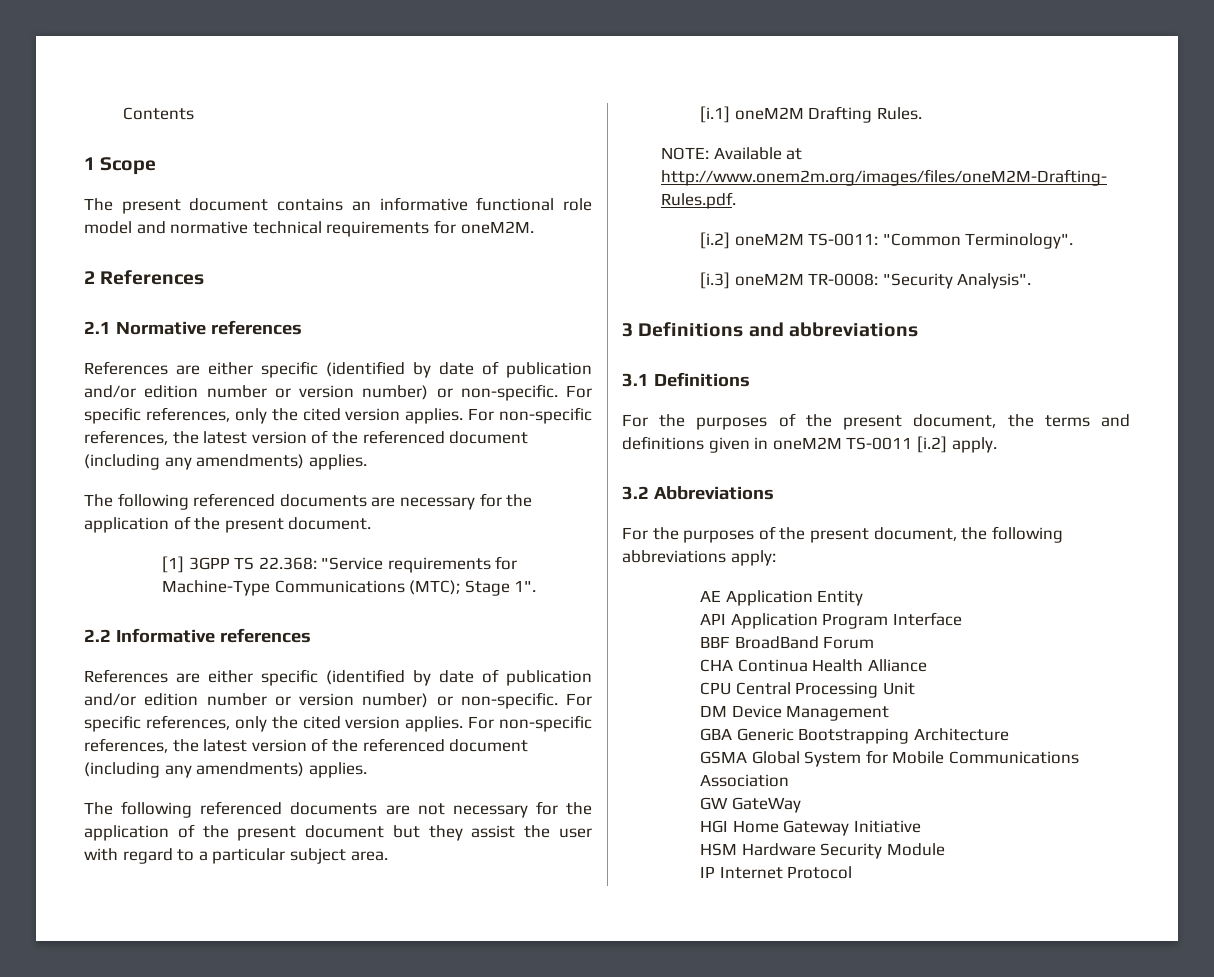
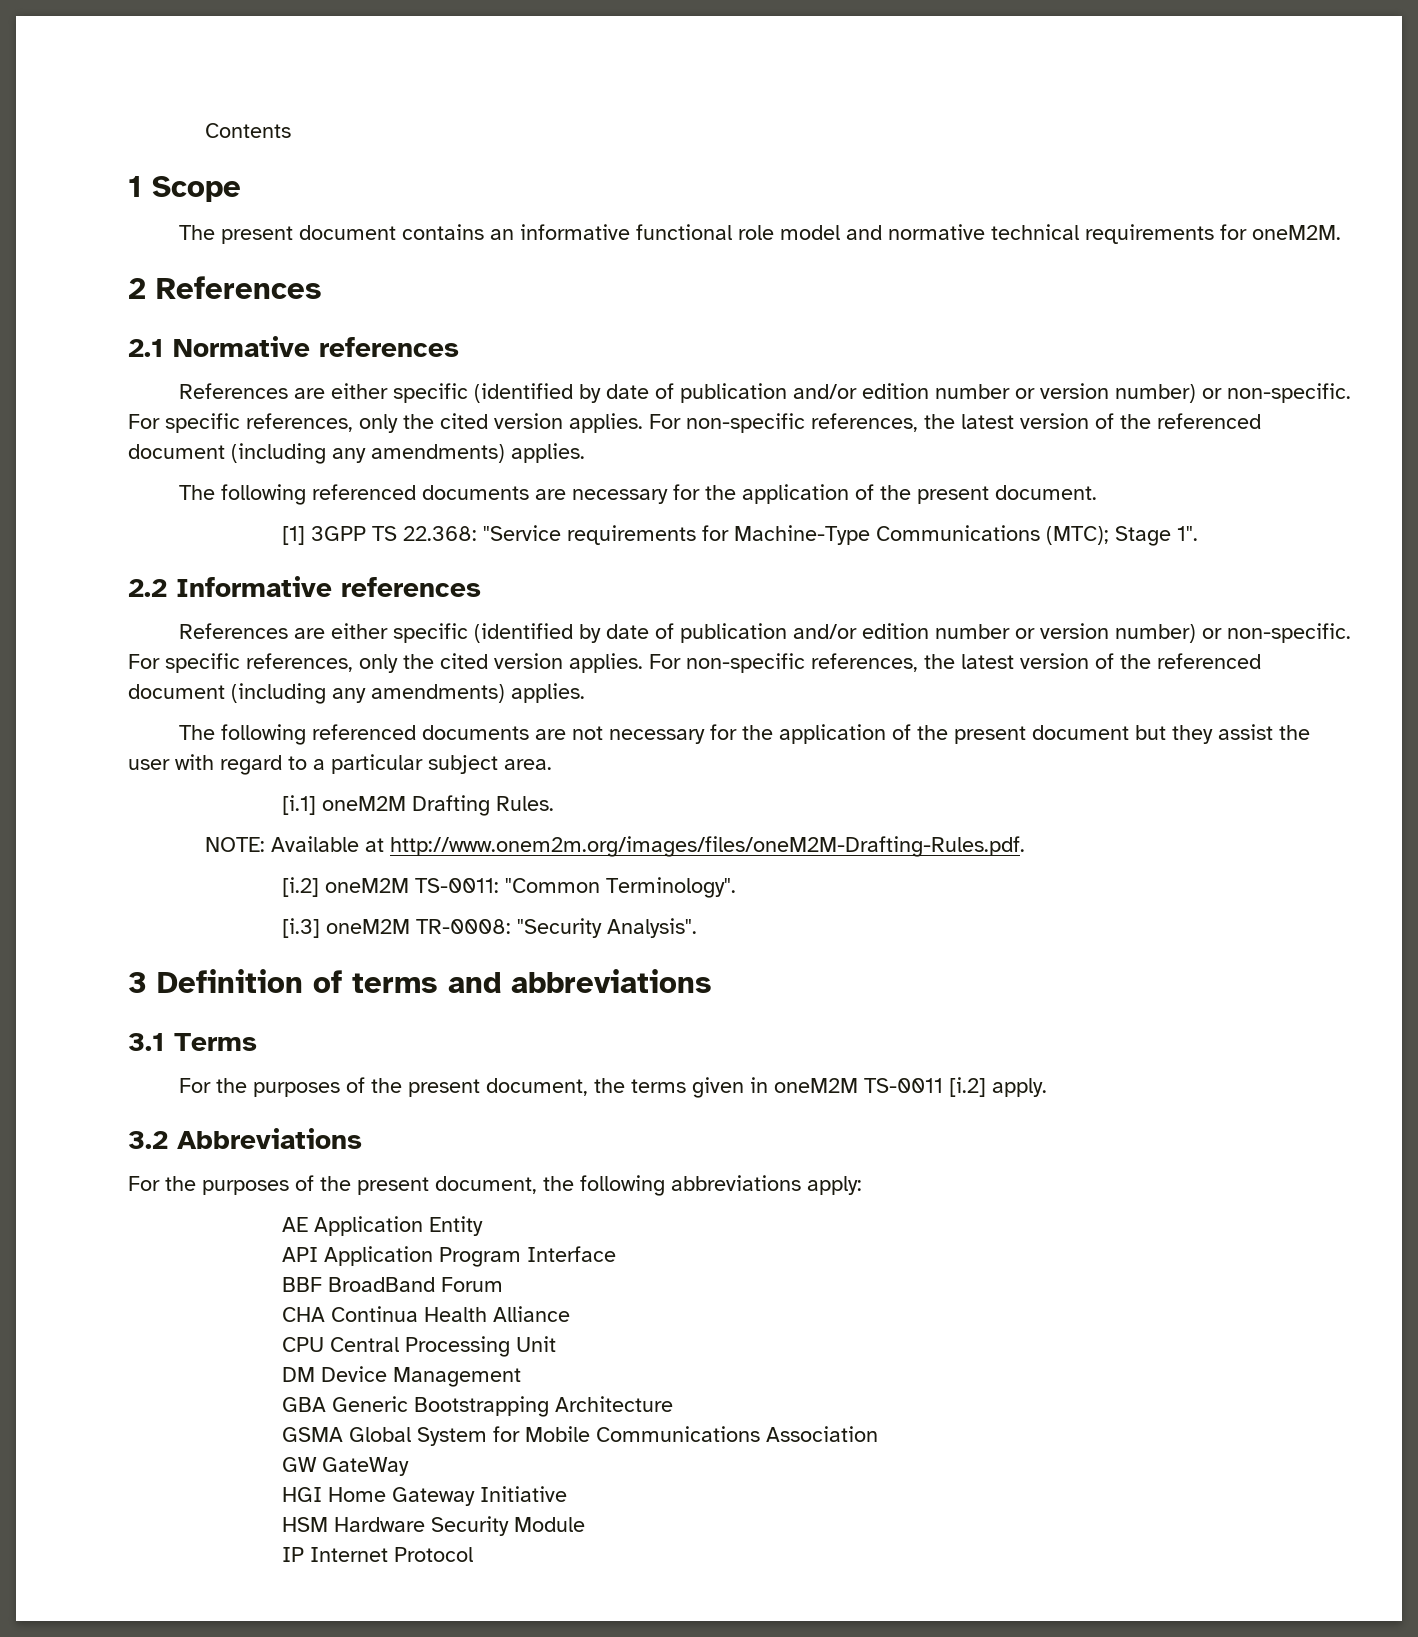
- 3 Definitions and abbreviations
+ 3 Definition of terms and abbreviations
- 3.1 Definitions
+ 3.1 Terms
- For the purposes of the present document, the terms and definitions given in oneM2M TS-0011 [i.2] apply.
+ For the purposes of the present document, the terms given in oneM2M TS-0011 [i.2] apply.

